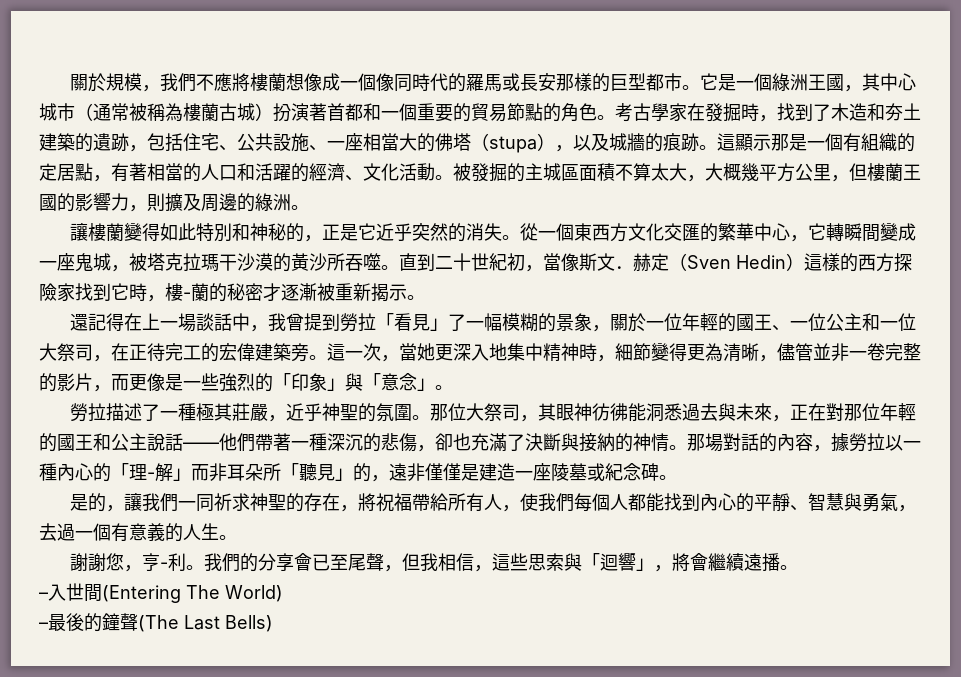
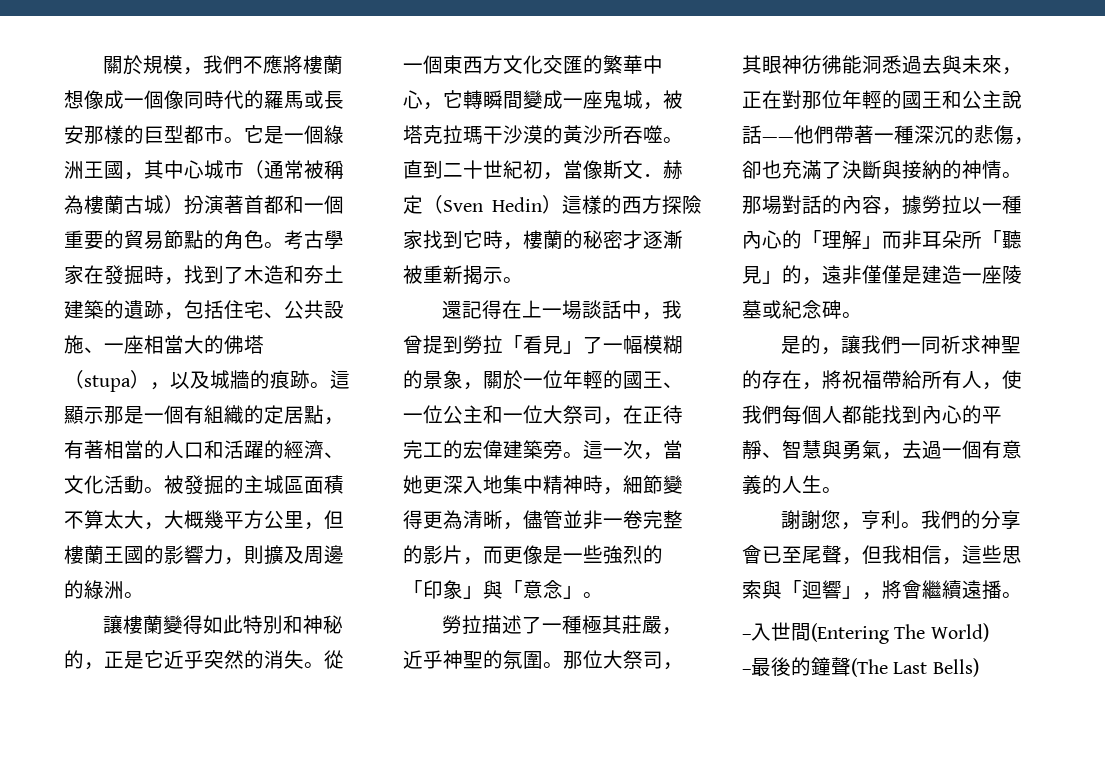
- 直到二十世紀初，當像斯文．赫定（Sven Hedin）這樣的西方探險家找到它時，樓-蘭的秘密才逐漸被重新揭示。
+ 直到二十世紀初，當像斯文．赫定（Sven Hedin）這樣的西方探險家找到它時，樓蘭的秘密才逐漸被重新揭示。
- 那場對話的內容，據勞拉以一種內心的「理-解」而非耳朵所「聽見」的，遠非僅僅是建造一座陵墓或紀念碑。
+ 那場對話的內容，據勞拉以一種內心的「理解」而非耳朵所「聽見」的，遠非僅僅是建造一座陵墓或紀念碑。
- 謝謝您，亨-利。
+ 謝謝您，亨利。

